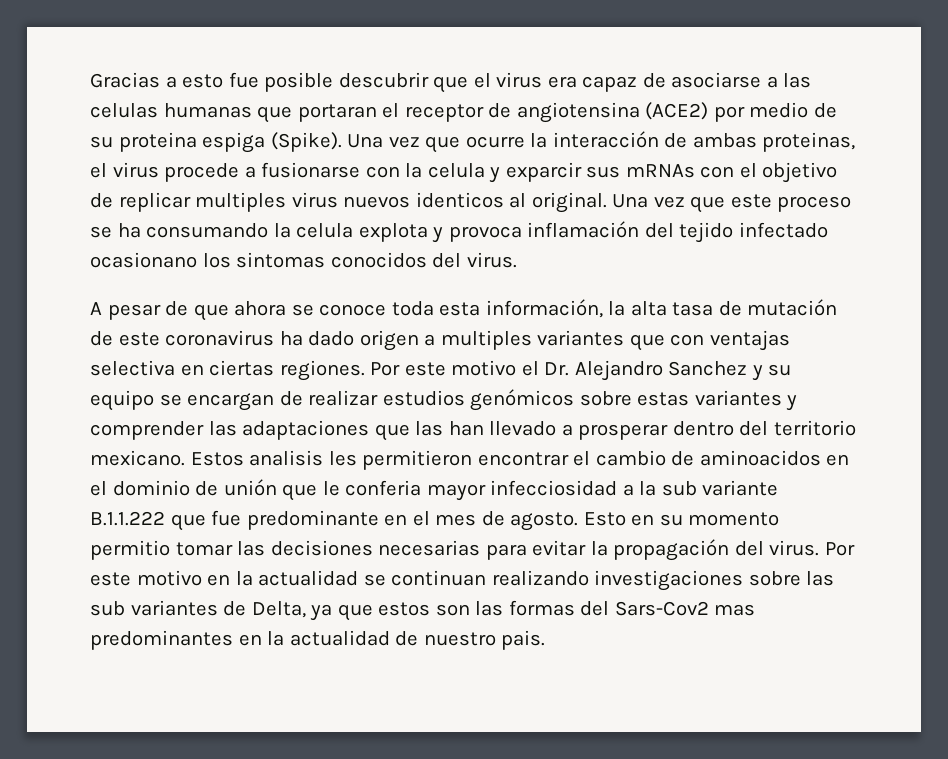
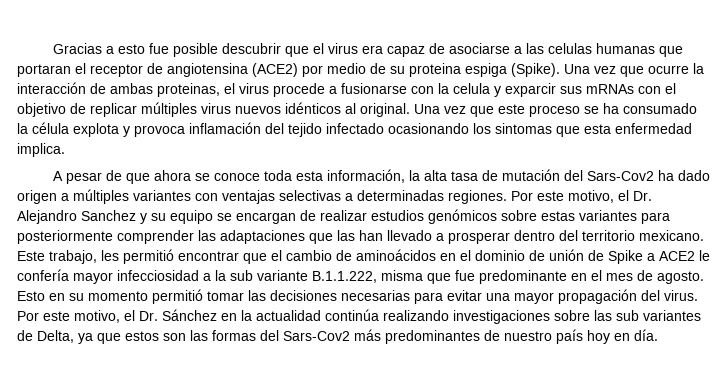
- Una vez que ocurre la interacción de ambas proteinas, el virus procede a fusionarse con la celula y exparcir sus mRNAs con el objetivo de replicar multiples virus nuevos identicos al original.
+ Una vez que ocurre la interacción de ambas proteinas, el virus procede a fusionarse con la celula y exparcir sus mRNAs con el objetivo de replicar múltiples virus nuevos idénticos al original.
- Una vez que este proceso se ha consumando la celula explota y provoca inflamación del tejido infectado ocasionano los sintomas conocidos del virus.
+ Una vez que este proceso se ha consumado la célula explota y provoca inflamación del tejido infectado ocasionando los sintomas que esta enfermedad implica.
- A pesar de que ahora se conoce toda esta información, la alta tasa de mutación de este coronavirus ha dado origen a multiples variantes que con ventajas selectiva en ciertas regiones.
+ A pesar de que ahora se conoce toda esta información, la alta tasa de mutación del Sars-Cov2 ha dado origen a múltiples variantes con ventajas selectivas a determinadas regiones.
- Por este motivo el Dr. Alejandro Sanchez y su equipo se encargan de realizar estudios genómicos sobre estas variantes y comprender las adaptaciones que las han llevado a prosperar dentro del territorio mexicano.
+ Por este motivo, el Dr. Alejandro Sanchez y su equipo se encargan de realizar estudios genómicos sobre estas variantes para posteriormente comprender las adaptaciones que las han llevado a prosperar dentro del territorio mexicano.
- Estos analisis les permitieron encontrar el cambio de aminoacidos en el dominio de unión que le conferia mayor infecciosidad a la sub variante B.1.1.222 que fue predominante en el mes de agosto.
+ Este trabajo, les permitió encontrar que el cambio de aminoácidos en el dominio de unión de Spike a ACE2 le confería mayor infecciosidad a la sub variante B.1.1.222, misma que fue predominante en el mes de agosto.
- Esto en su momento permitio tomar las decisiones necesarias para evitar la propagación del virus.
+ Esto en su momento permitió tomar las decisiones necesarias para evitar una mayor propagación del virus.
- Por este motivo en la actualidad se continuan realizando investigaciones sobre las sub variantes de Delta, ya que estos son las formas del Sars-Cov2 mas predominantes en la actualidad de nuestro pais.
+ Por este motivo, el Dr. Sánchez en la actualidad continúa realizando investigaciones sobre las sub variantes de Delta, ya que estos son las formas del Sars-Cov2 más predominantes de nuestro país hoy en día.

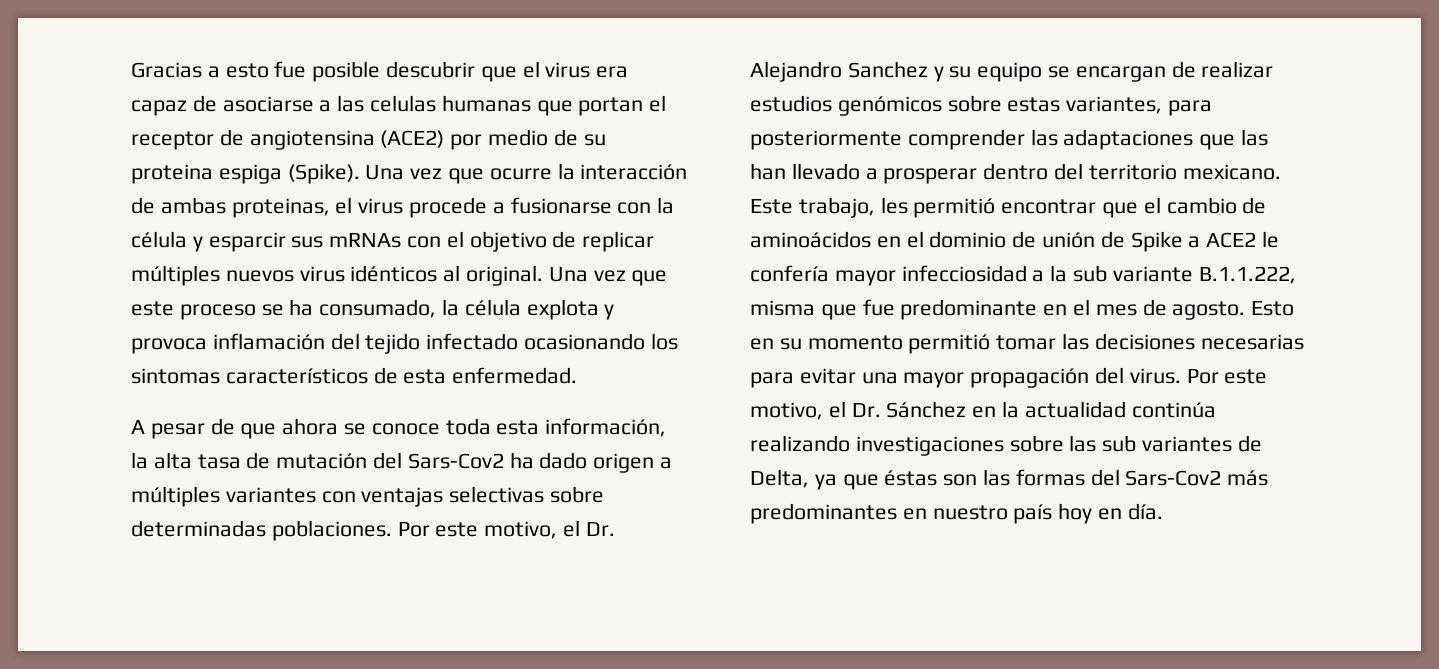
- Gracias a esto fue posible descubrir que el virus era capaz de asociarse a las celulas humanas que portaran el receptor de angiotensina (ACE2) por medio de su proteina espiga (Spike).
+ Gracias a esto fue posible descubrir que el virus era capaz de asociarse a las celulas humanas que portan el receptor de angiotensina (ACE2) por medio de su proteina espiga (Spike).
- Una vez que ocurre la interacción de ambas proteinas, el virus procede a fusionarse con la celula y exparcir sus mRNAs con el objetivo de replicar múltiples virus nuevos idénticos al original.
+ Una vez que ocurre la interacción de ambas proteinas, el virus procede a fusionarse con la célula y esparcir sus mRNAs con el objetivo de replicar múltiples nuevos virus idénticos al original.
- Una vez que este proceso se ha consumado la célula explota y provoca inflamación del tejido infectado ocasionando los sintomas que esta enfermedad implica.
+ Una vez que este proceso se ha consumado, la célula explota y provoca inflamación del tejido infectado ocasionando los sintomas característicos de esta enfermedad.
- A pesar de que ahora se conoce toda esta información, la alta tasa de mutación del Sars-Cov2 ha dado origen a múltiples variantes con ventajas selectivas a determinadas regiones.
+ A pesar de que ahora se conoce toda esta información, la alta tasa de mutación del Sars-Cov2 ha dado origen a múltiples variantes con ventajas selectivas sobre determinadas poblaciones.
- Por este motivo, el Dr. Alejandro Sanchez y su equipo se encargan de realizar estudios genómicos sobre estas variantes para posteriormente comprender las adaptaciones que las han llevado a prosperar dentro del territorio mexicano.
+ Por este motivo, el Dr. Alejandro Sanchez y su equipo se encargan de realizar estudios genómicos sobre estas variantes, para posteriormente comprender las adaptaciones que las han llevado a prosperar dentro del territorio mexicano.
- Por este motivo, el Dr. Sánchez en la actualidad continúa realizando investigaciones sobre las sub variantes de Delta, ya que estos son las formas del Sars-Cov2 más predominantes de nuestro país hoy en día.
+ Por este motivo, el Dr. Sánchez en la actualidad continúa realizando investigaciones sobre las sub variantes de Delta, ya que éstas son las formas del Sars-Cov2 más predominantes en nuestro país hoy en día.

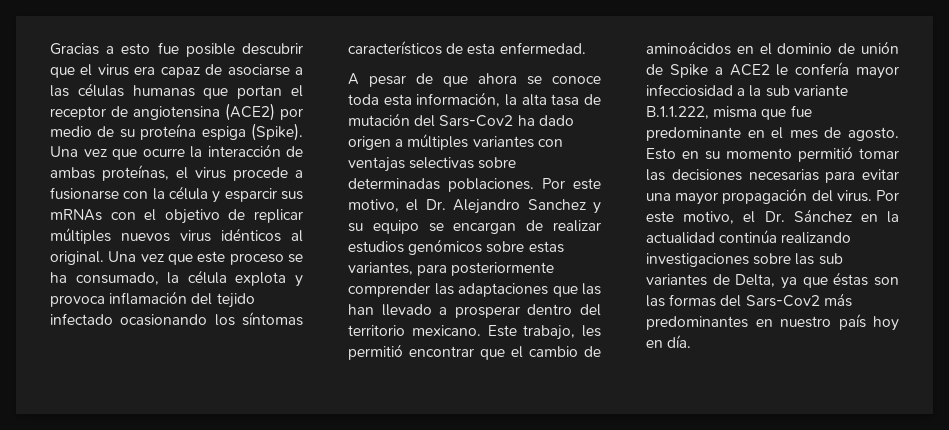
- Gracias a esto fue posible descubrir que el virus era capaz de asociarse a las celulas humanas que portan el receptor de angiotensina (ACE2) por medio de su proteina espiga (Spike).
+ Gracias a esto fue posible descubrir que el virus era capaz de asociarse a las células humanas que portan el receptor de angiotensina (ACE2) por medio de su proteína espiga (Spike).
- Una vez que ocurre la interacción de ambas proteinas, el virus procede a fusionarse con la célula y esparcir sus mRNAs con el objetivo de replicar múltiples nuevos virus idénticos al original.
+ Una vez que ocurre la interacción de ambas proteínas, el virus procede a fusionarse con la célula y esparcir sus mRNAs con el objetivo de replicar múltiples nuevos virus idénticos al original.
- Una vez que este proceso se ha consumado, la célula explota y provoca inflamación del tejido infectado ocasionando los sintomas característicos de esta enfermedad.
+ Una vez que este proceso se ha consumado, la célula explota y provoca inflamación del tejido infectado ocasionando los síntomas característicos de esta enfermedad.

